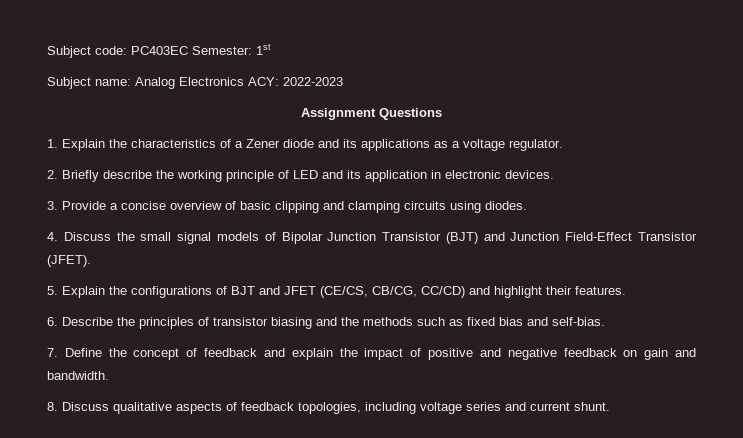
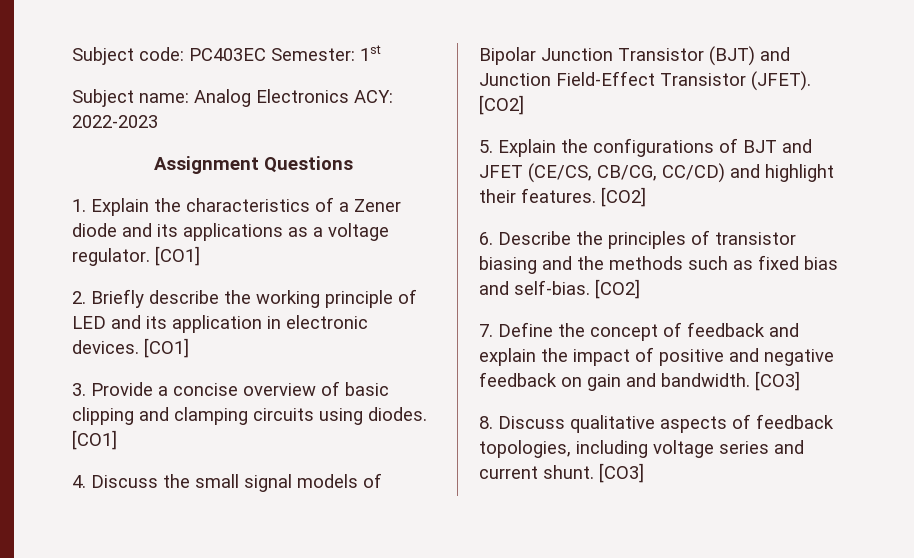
- 1. Explain the characteristics of a Zener diode and its applications as a voltage regulator.
+ 1. Explain the characteristics of a Zener diode and its applications as a voltage regulator. [CO1]
- 2. Briefly describe the working principle of LED and its application in electronic devices.
+ 2. Briefly describe the working principle of LED and its application in electronic devices. [CO1]
- 3. Provide a concise overview of basic clipping and clamping circuits using diodes.
+ 3. Provide a concise overview of basic clipping and clamping circuits using diodes. [CO1]
- 4. Discuss the small signal models of Bipolar Junction Transistor (BJT) and Junction Field-Effect Transistor (JFET).
+ 4. Discuss the small signal models of Bipolar Junction Transistor (BJT) and Junction Field-Effect Transistor (JFET). [CO2]
- 5. Explain the configurations of BJT and JFET (CE/CS, CB/CG, CC/CD) and highlight their features.
+ 5. Explain the configurations of BJT and JFET (CE/CS, CB/CG, CC/CD) and highlight their features. [CO2]
- 6. Describe the principles of transistor biasing and the methods such as fixed bias and self-bias.
+ 6. Describe the principles of transistor biasing and the methods such as fixed bias and self-bias. [CO2]
- 7. Define the concept of feedback and explain the impact of positive and negative feedback on gain and bandwidth.
+ 7. Define the concept of feedback and explain the impact of positive and negative feedback on gain and bandwidth. [CO3]
- 8. Discuss qualitative aspects of feedback topologies, including voltage series and current shunt.
+ 8. Discuss qualitative aspects of feedback topologies, including voltage series and current shunt. [CO3]

